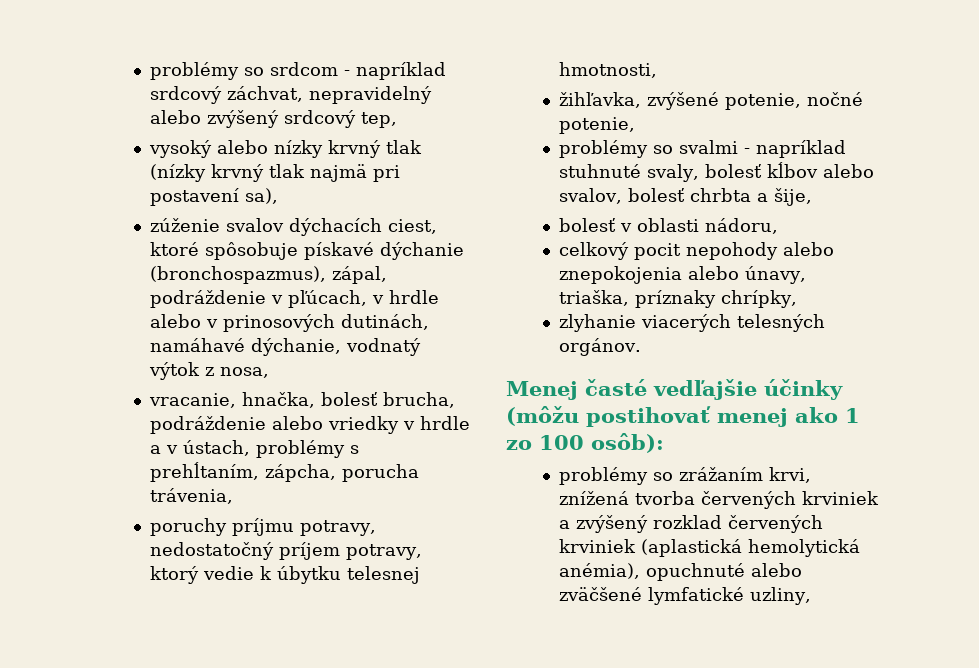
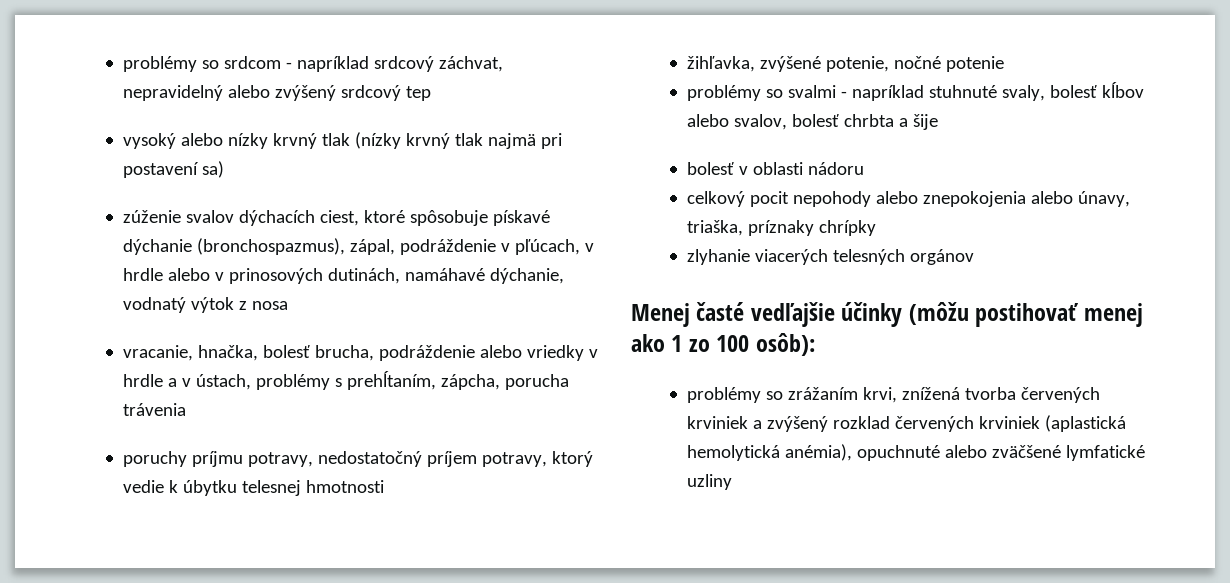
- problémy so srdcom - napríklad srdcový záchvat, nepravidelný alebo zvýšený srdcový tep,
+ problémy so srdcom - napríklad srdcový záchvat, nepravidelný alebo zvýšený srdcový tep
- vysoký alebo nízky krvný tlak (nízky krvný tlak najmä pri postavení sa),
+ vysoký alebo nízky krvný tlak (nízky krvný tlak najmä pri postavení sa)
- zúženie svalov dýchacích ciest, ktoré spôsobuje pískavé dýchanie (bronchospazmus), zápal, podráždenie v pľúcach, v hrdle alebo v prinosových dutinách, namáhavé dýchanie, vodnatý výtok z nosa,
+ zúženie svalov dýchacích ciest, ktoré spôsobuje pískavé dýchanie (bronchospazmus), zápal, podráždenie v pľúcach, v hrdle alebo v prinosových dutinách, namáhavé dýchanie, vodnatý výtok z nosa
- vracanie, hnačka, bolesť brucha, podráždenie alebo vriedky v hrdle a v ústach, problémy s prehĺtaním, zápcha, porucha trávenia,
+ vracanie, hnačka, bolesť brucha, podráždenie alebo vriedky v hrdle a v ústach, problémy s prehĺtaním, zápcha, porucha trávenia
- poruchy príjmu potravy, nedostatočný príjem potravy, ktorý vedie k úbytku telesnej hmotnosti,
+ poruchy príjmu potravy, nedostatočný príjem potravy, ktorý vedie k úbytku telesnej hmotnosti
- žihľavka, zvýšené potenie, nočné potenie,
+ žihľavka, zvýšené potenie, nočné potenie
- problémy so svalmi - napríklad stuhnuté svaly, bolesť kĺbov alebo svalov, bolesť chrbta a šije,
+ problémy so svalmi - napríklad stuhnuté svaly, bolesť kĺbov alebo svalov, bolesť chrbta a šije
- bolesť v oblasti nádoru,
+ bolesť v oblasti nádoru
- celkový pocit nepohody alebo znepokojenia alebo únavy, triaška, príznaky chrípky,
+ celkový pocit nepohody alebo znepokojenia alebo únavy, triaška, príznaky chrípky
- zlyhanie viacerých telesných orgánov.
+ zlyhanie viacerých telesných orgánov
- problémy so zrážaním krvi, znížená tvorba červených krviniek a zvýšený rozklad červených krviniek (aplastická hemolytická anémia), opuchnuté alebo zväčšené lymfatické uzliny,
+ problémy so zrážaním krvi, znížená tvorba červených krviniek a zvýšený rozklad červených krviniek (aplastická hemolytická anémia), opuchnuté alebo zväčšené lymfatické uzliny

